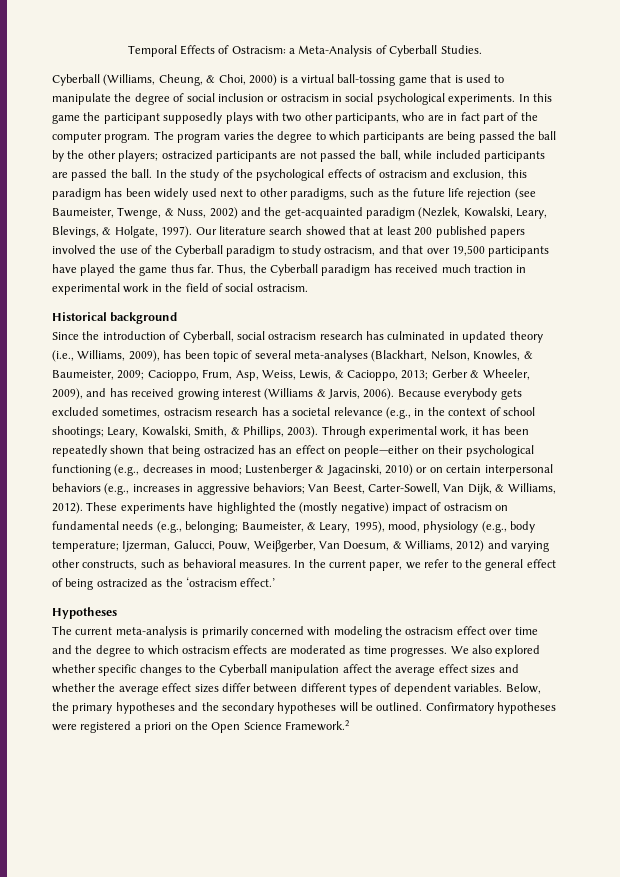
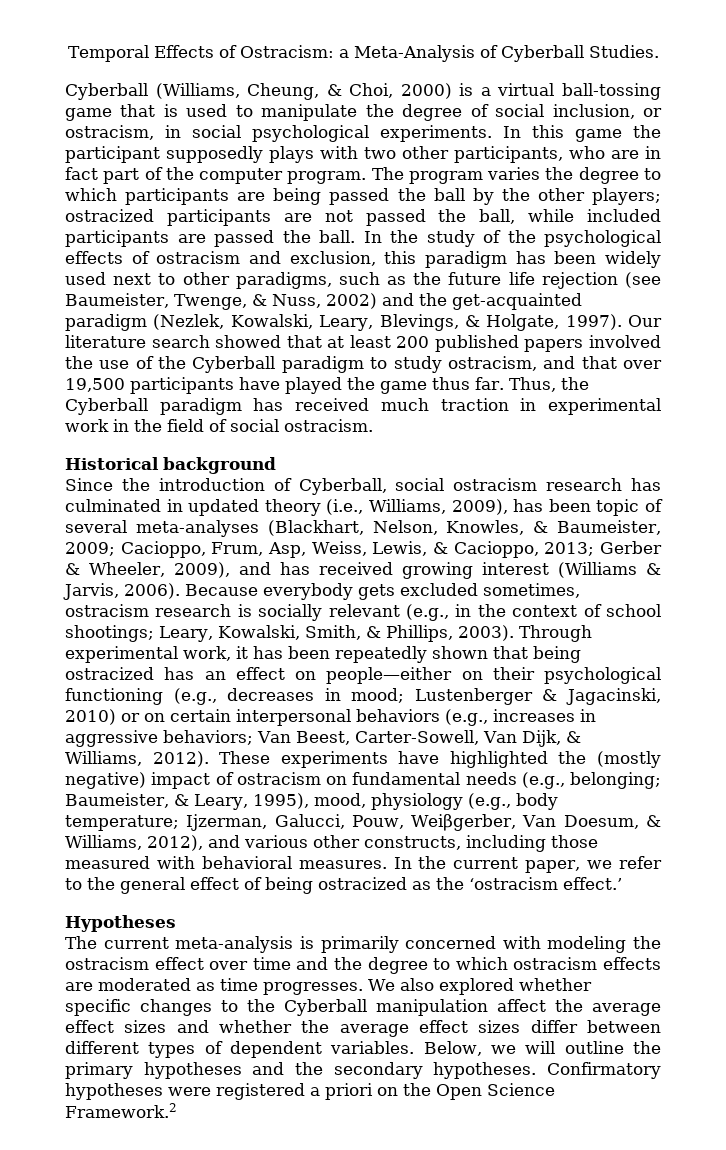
- Cyberball (Williams, Cheung, & Choi, 2000) is a virtual ball-tossing game that is used to manipulate the degree of social inclusion or ostracism in social psychological experiments.
+ Cyberball (Williams, Cheung, & Choi, 2000) is a virtual ball-tossing game that is used to manipulate the degree of social inclusion, or ostracism, in social psychological experiments.
- Because everybody gets excluded sometimes, ostracism research has a societal relevance (e.g., in the context of school shootings; Leary, Kowalski, Smith, & Phillips, 2003).
+ Because everybody gets excluded sometimes, ostracism research is socially relevant (e.g., in the context of school shootings; Leary, Kowalski, Smith, & Phillips, 2003).
- These experiments have highlighted the (mostly negative) impact of ostracism on fundamental needs (e.g., belonging; Baumeister, & Leary, 1995), mood, physiology (e.g., body temperature; Ijzerman, Galucci, Pouw, Weiβgerber, Van Doesum, & Williams, 2012) and varying other constructs, such as behavioral measures.
+ These experiments have highlighted the (mostly negative) impact of ostracism on fundamental needs (e.g., belonging; Baumeister, & Leary, 1995), mood, physiology (e.g., body temperature; Ijzerman, Galucci, Pouw, Weiβgerber, Van Doesum, & Williams, 2012), and various other constructs, including those measured with behavioral measures.
- Below, the primary hypotheses and the secondary hypotheses will be outlined.
+ Below, we will outline the primary hypotheses and the secondary hypotheses.

